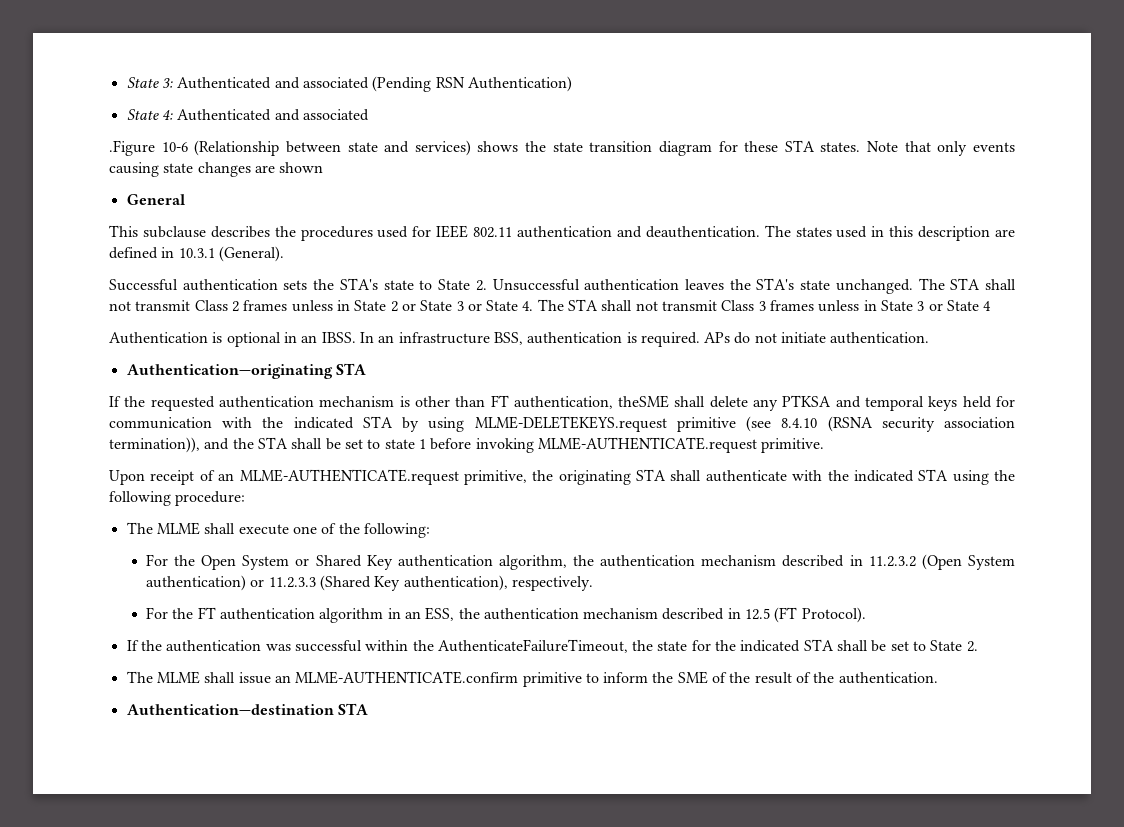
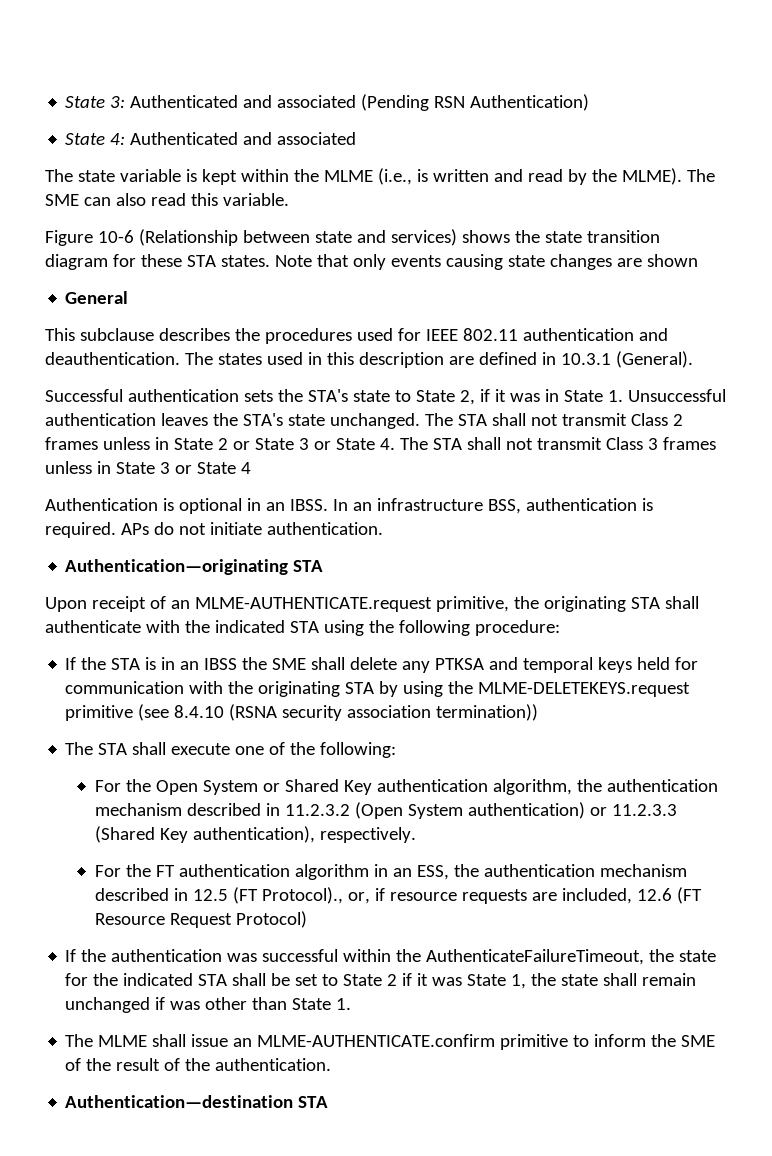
- .Figure 10-6 (Relationship between state and services) shows the state transition diagram for these STA states.
+ The state variable is kept within the MLME (i.e., is written and read by the MLME). The SME can also read this variable.
+ Figure 10-6 (Relationship between state and services) shows the state transition diagram for these STA states.
- Successful authentication sets the STA's state to State 2. Unsuccessful authentication leaves the STA's state unchanged.
+ Successful authentication sets the STA's state to State 2, if it was in State 1. Unsuccessful authentication leaves the STA's state unchanged.
- If the requested authentication mechanism is other than FT authentication, theSME shall delete any PTKSA and temporal keys held for communication with the indicated STA by using MLME-DELETEKEYS.request primitive (see 8.4.10 (RSNA security association termination)), and the STA shall be set to state 1 before invoking MLME-AUTHENTICATE.request primitive.
- The MLME shall execute one of the following:
+ If the STA is in an IBSS the SME shall delete any PTKSA and temporal keys held for communication with the originating STA by using the MLME-DELETEKEYS.request primitive (see 8.4.10 (RSNA security association termination))
+ The STA shall execute one of the following:
- For the FT authentication algorithm in an ESS, the authentication mechanism described in 12.5 (FT Protocol).
+ For the FT authentication algorithm in an ESS, the authentication mechanism described in 12.5 (FT Protocol)., or, if resource requests are included, 12.6 (FT Resource Request Protocol)
- If the authentication was successful within the AuthenticateFailureTimeout, the state for the indicated STA shall be set to State 2.
+ If the authentication was successful within the AuthenticateFailureTimeout, the state for the indicated STA shall be set to State 2 if it was State 1, the state shall remain unchanged if was other than State 1.

